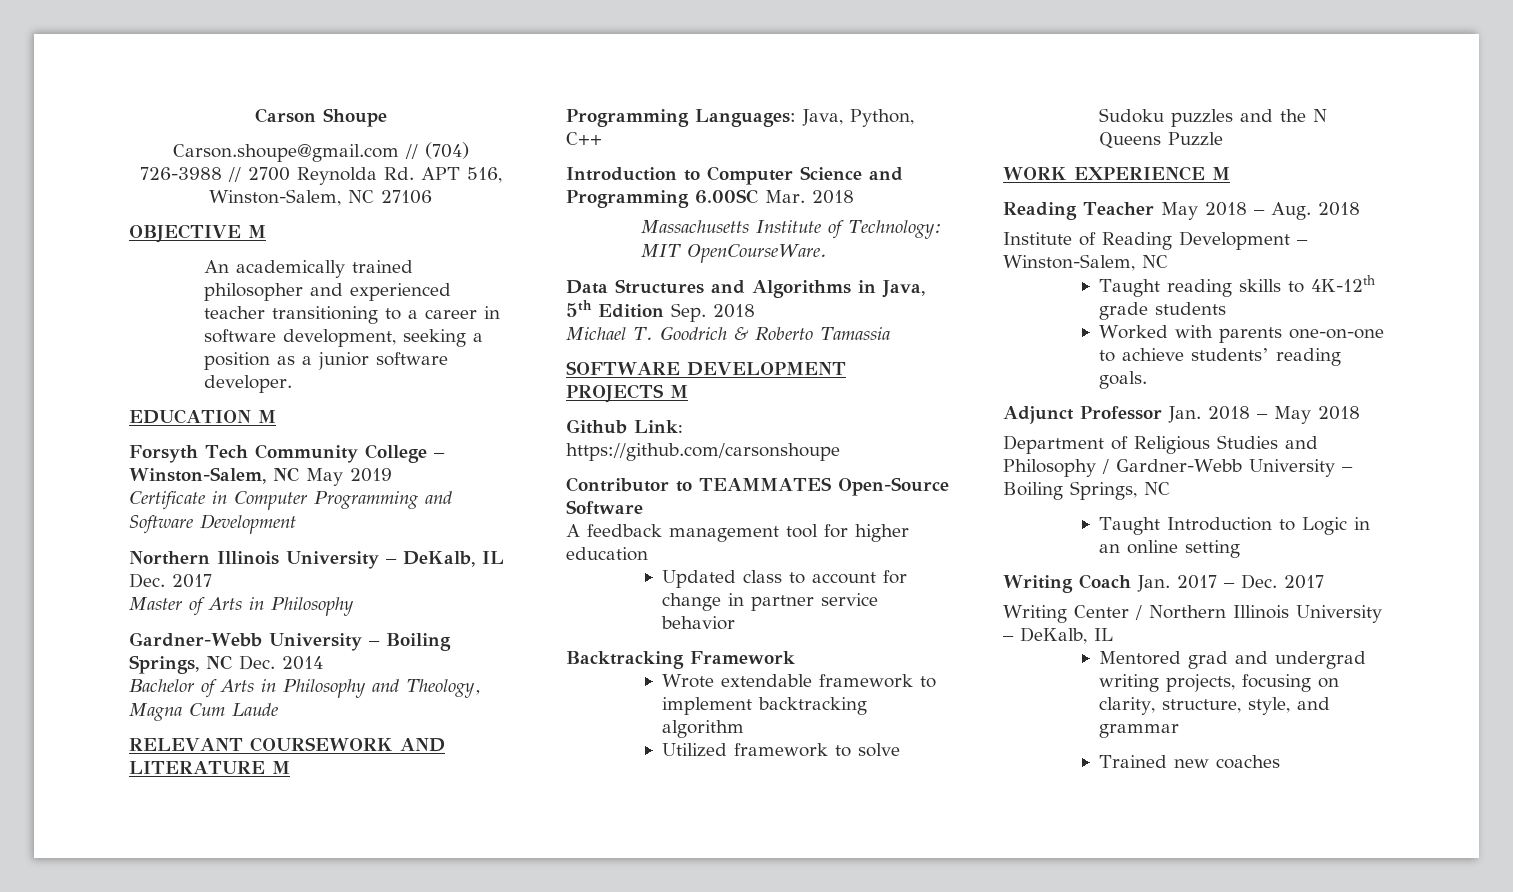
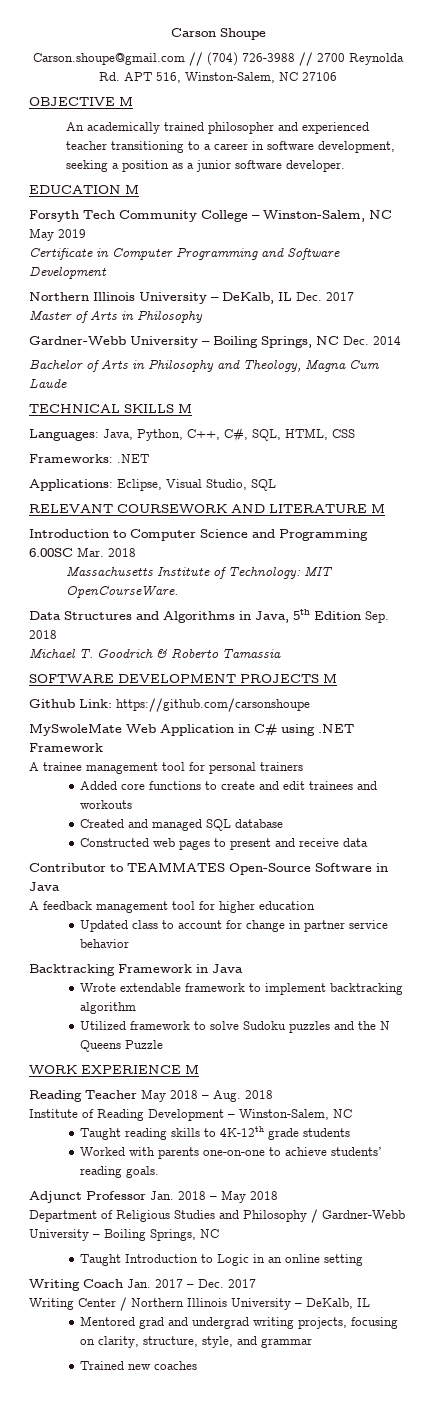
+ TECHNICAL SKILLS M
+ Languages: Java, Python, C++, C#, SQL, HTML, CSS
+ Frameworks: .NET
+ Applications: Eclipse, Visual Studio, SQL
- Programming Languages: Java, Python, C++
+ MySwoleMate Web Application in C# using .NET Framework
+ A trainee management tool for personal trainers
+ Added core functions to create and edit trainees and workouts
+ Created and managed SQL database
+ Constructed web pages to present and receive data
- Contributor to TEAMMATES Open-Source Software
+ Contributor to TEAMMATES Open-Source Software in Java
- Backtracking Framework
+ Backtracking Framework in Java

